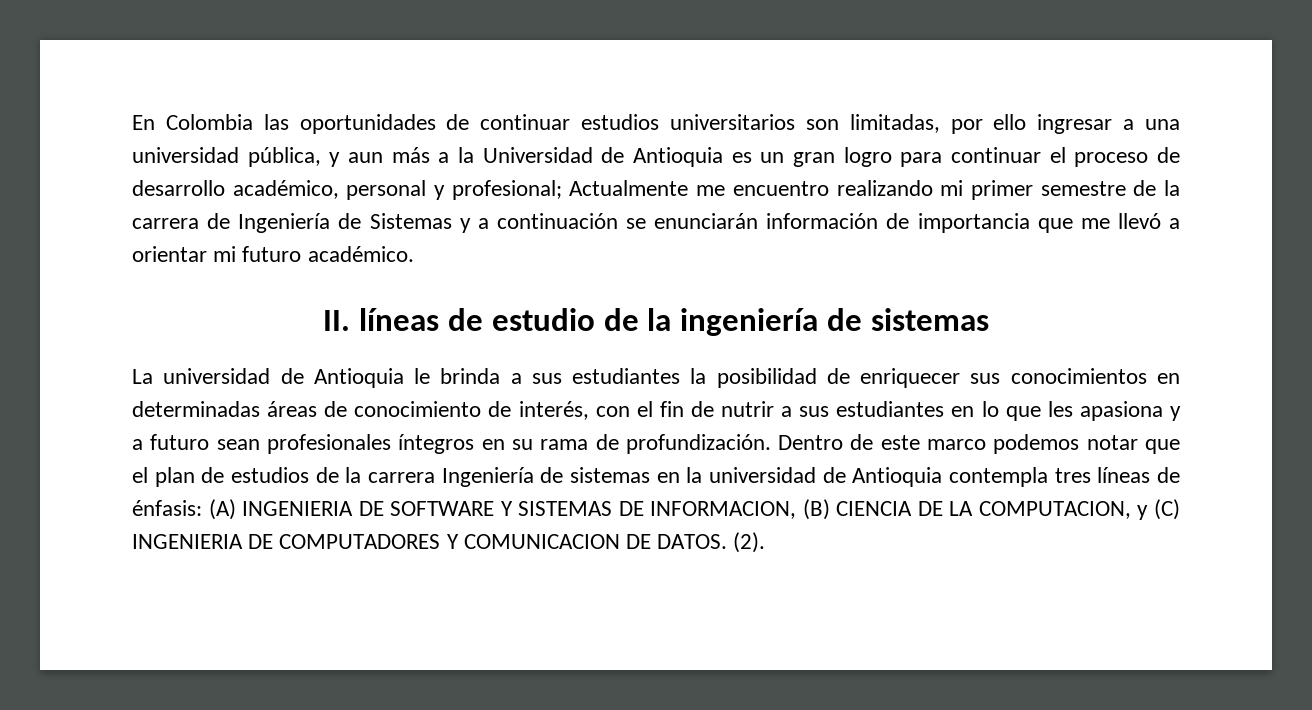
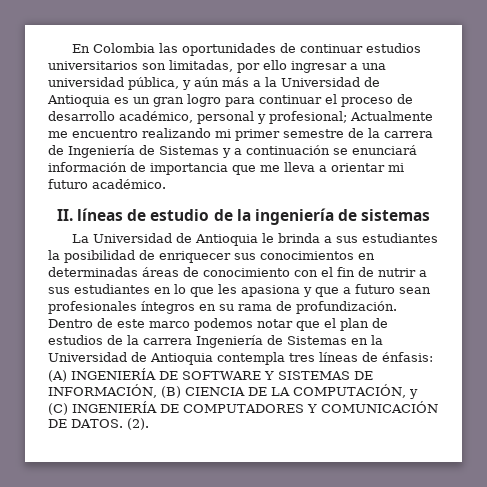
- En Colombia las oportunidades de continuar estudios universitarios son limitadas, por ello ingresar a una universidad pública, y aun más a la Universidad de Antioquia es un gran logro para continuar el proceso de desarrollo académico, personal y profesional;
+ En Colombia las oportunidades de continuar estudios universitarios son limitadas, por ello ingresar a una universidad pública, y aún más a la Universidad de Antioquia es un gran logro para continuar el proceso de desarrollo académico, personal y profesional;
- Actualmente me encuentro realizando mi primer semestre de la carrera de Ingeniería de Sistemas y a continuación se enunciarán información de importancia que me llevó a orientar mi futuro académico.
+ Actualmente me encuentro realizando mi primer semestre de la carrera de Ingeniería de Sistemas y a continuación se enunciará información de importancia que me lleva a orientar mi futuro académico.
- La universidad de Antioquia le brinda a sus estudiantes la posibilidad de enriquecer sus conocimientos en determinadas áreas de conocimiento de interés, con el fin de nutrir a sus estudiantes en lo que les apasiona y a futuro sean profesionales íntegros en su rama de profundización.
+ La Universidad de Antioquia le brinda a sus estudiantes la posibilidad de enriquecer sus conocimientos en determinadas áreas de conocimiento con el fin de nutrir a sus estudiantes en lo que les apasiona y que a futuro sean profesionales íntegros en su rama de profundización.
- Dentro de este marco podemos notar que el plan de estudios de la carrera Ingeniería de sistemas en la universidad de Antioquia contempla tres líneas de énfasis: (A) INGENIERIA DE SOFTWARE Y SISTEMAS DE INFORMACION, (B) CIENCIA DE LA COMPUTACION, y (C) INGENIERIA DE COMPUTADORES Y COMUNICACION DE DATOS.
+ Dentro de este marco podemos notar que el plan de estudios de la carrera Ingeniería de Sistemas en la Universidad de Antioquia contempla tres líneas de énfasis: (A) INGENIERÍA DE SOFTWARE Y SISTEMAS DE INFORMACIÓN, (B) CIENCIA DE LA COMPUTACIÓN, y (C) INGENIERÍA DE COMPUTADORES Y COMUNICACIÓN DE DATOS.

